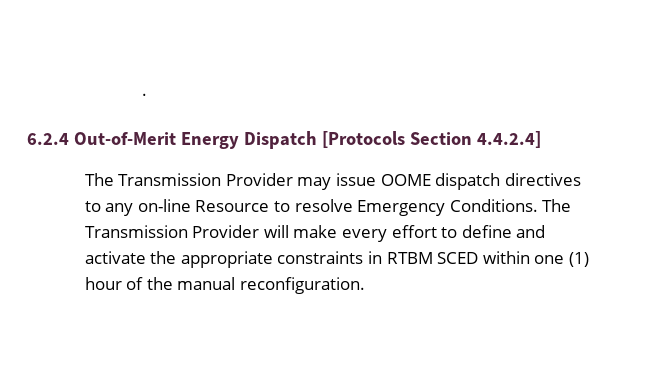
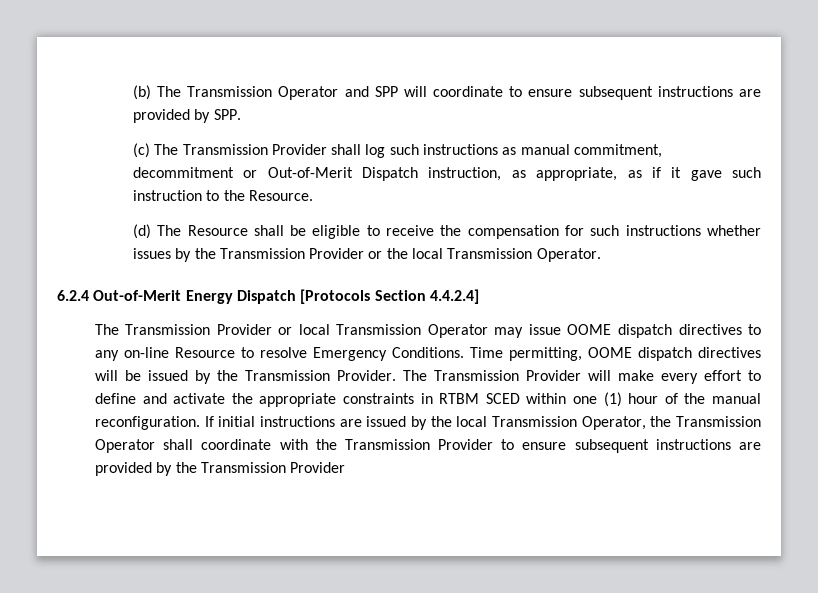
- .
+ (b) The Transmission Operator and SPP will coordinate to ensure subsequent instructions are provided by SPP.
+ (c) The Transmission Provider shall log such instructions as manual commitment, decommitment or Out-of-Merit Dispatch instruction, as appropriate, as if it gave such instruction to the Resource.
+ (d) The Resource shall be eligible to receive the compensation for such instructions whether issues by the Transmission Provider or the local Transmission Operator.
- The Transmission Provider may issue OOME dispatch directives to any on-line Resource to resolve Emergency Conditions.
+ The Transmission Provider or local Transmission Operator may issue OOME dispatch directives to any on-line Resource to resolve Emergency Conditions.
+ Time permitting, OOME dispatch directives will be issued by the Transmission Provider.
+ If initial instructions are issued by the local Transmission Operator, the Transmission Operator shall coordinate with the Transmission Provider to ensure subsequent instructions are provided by the Transmission Provider

